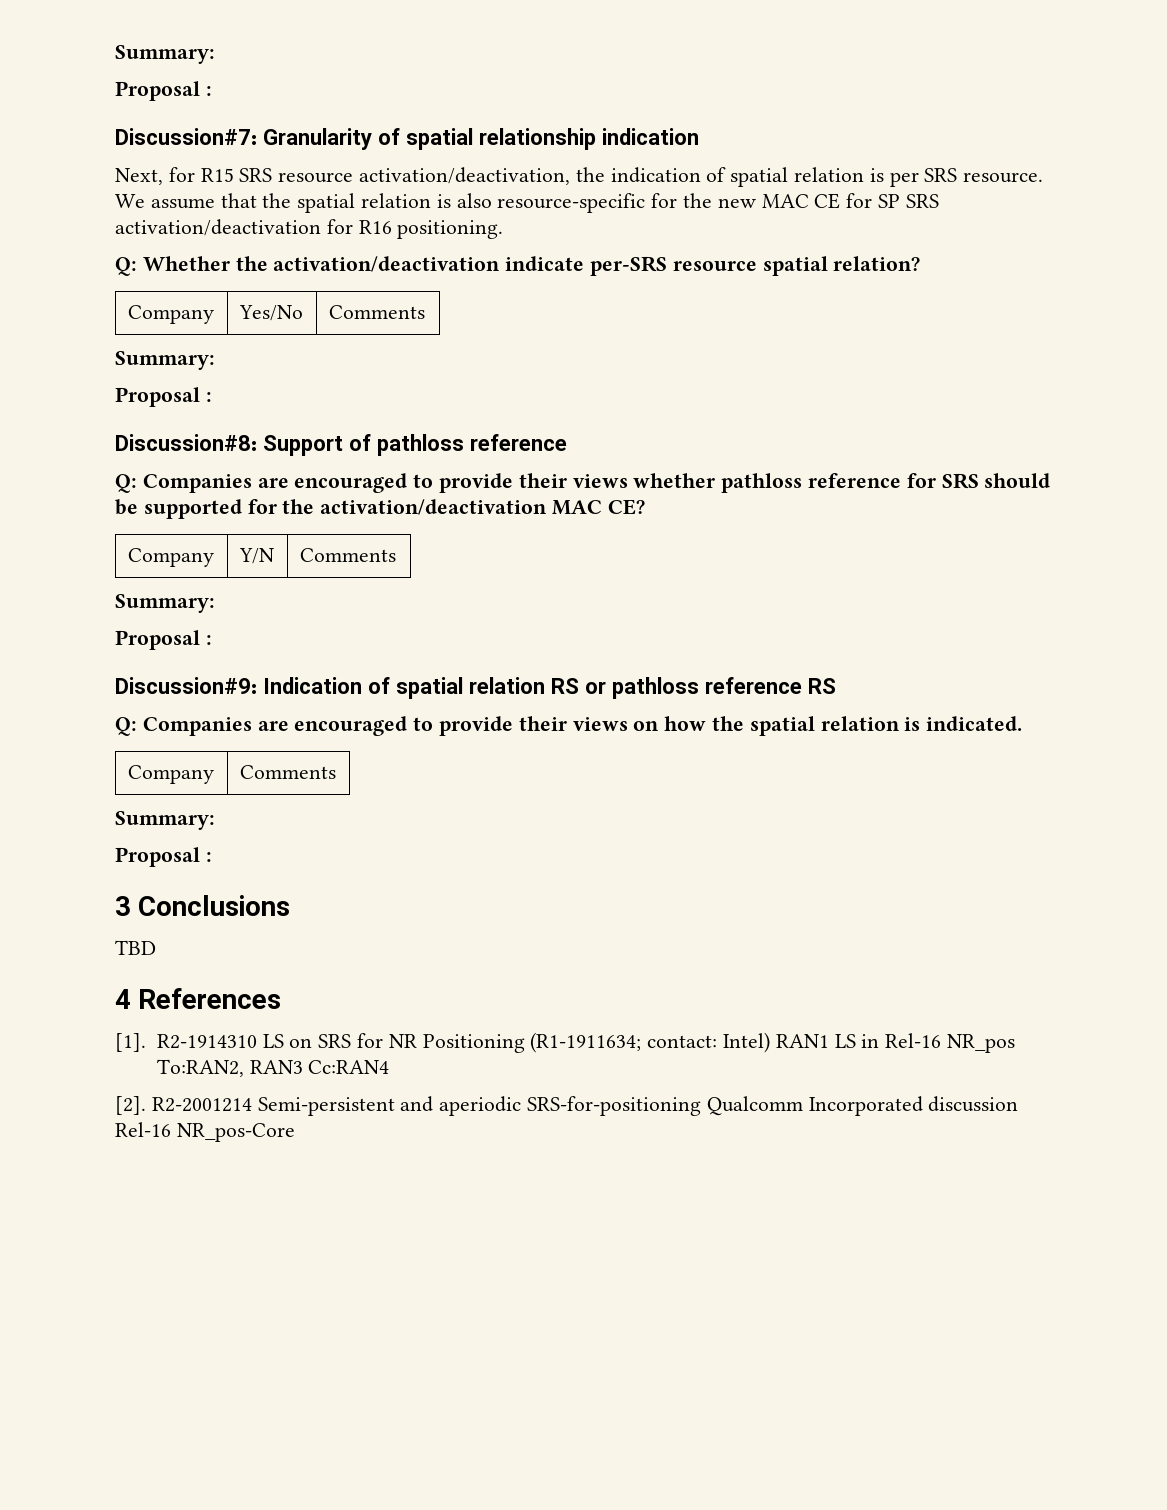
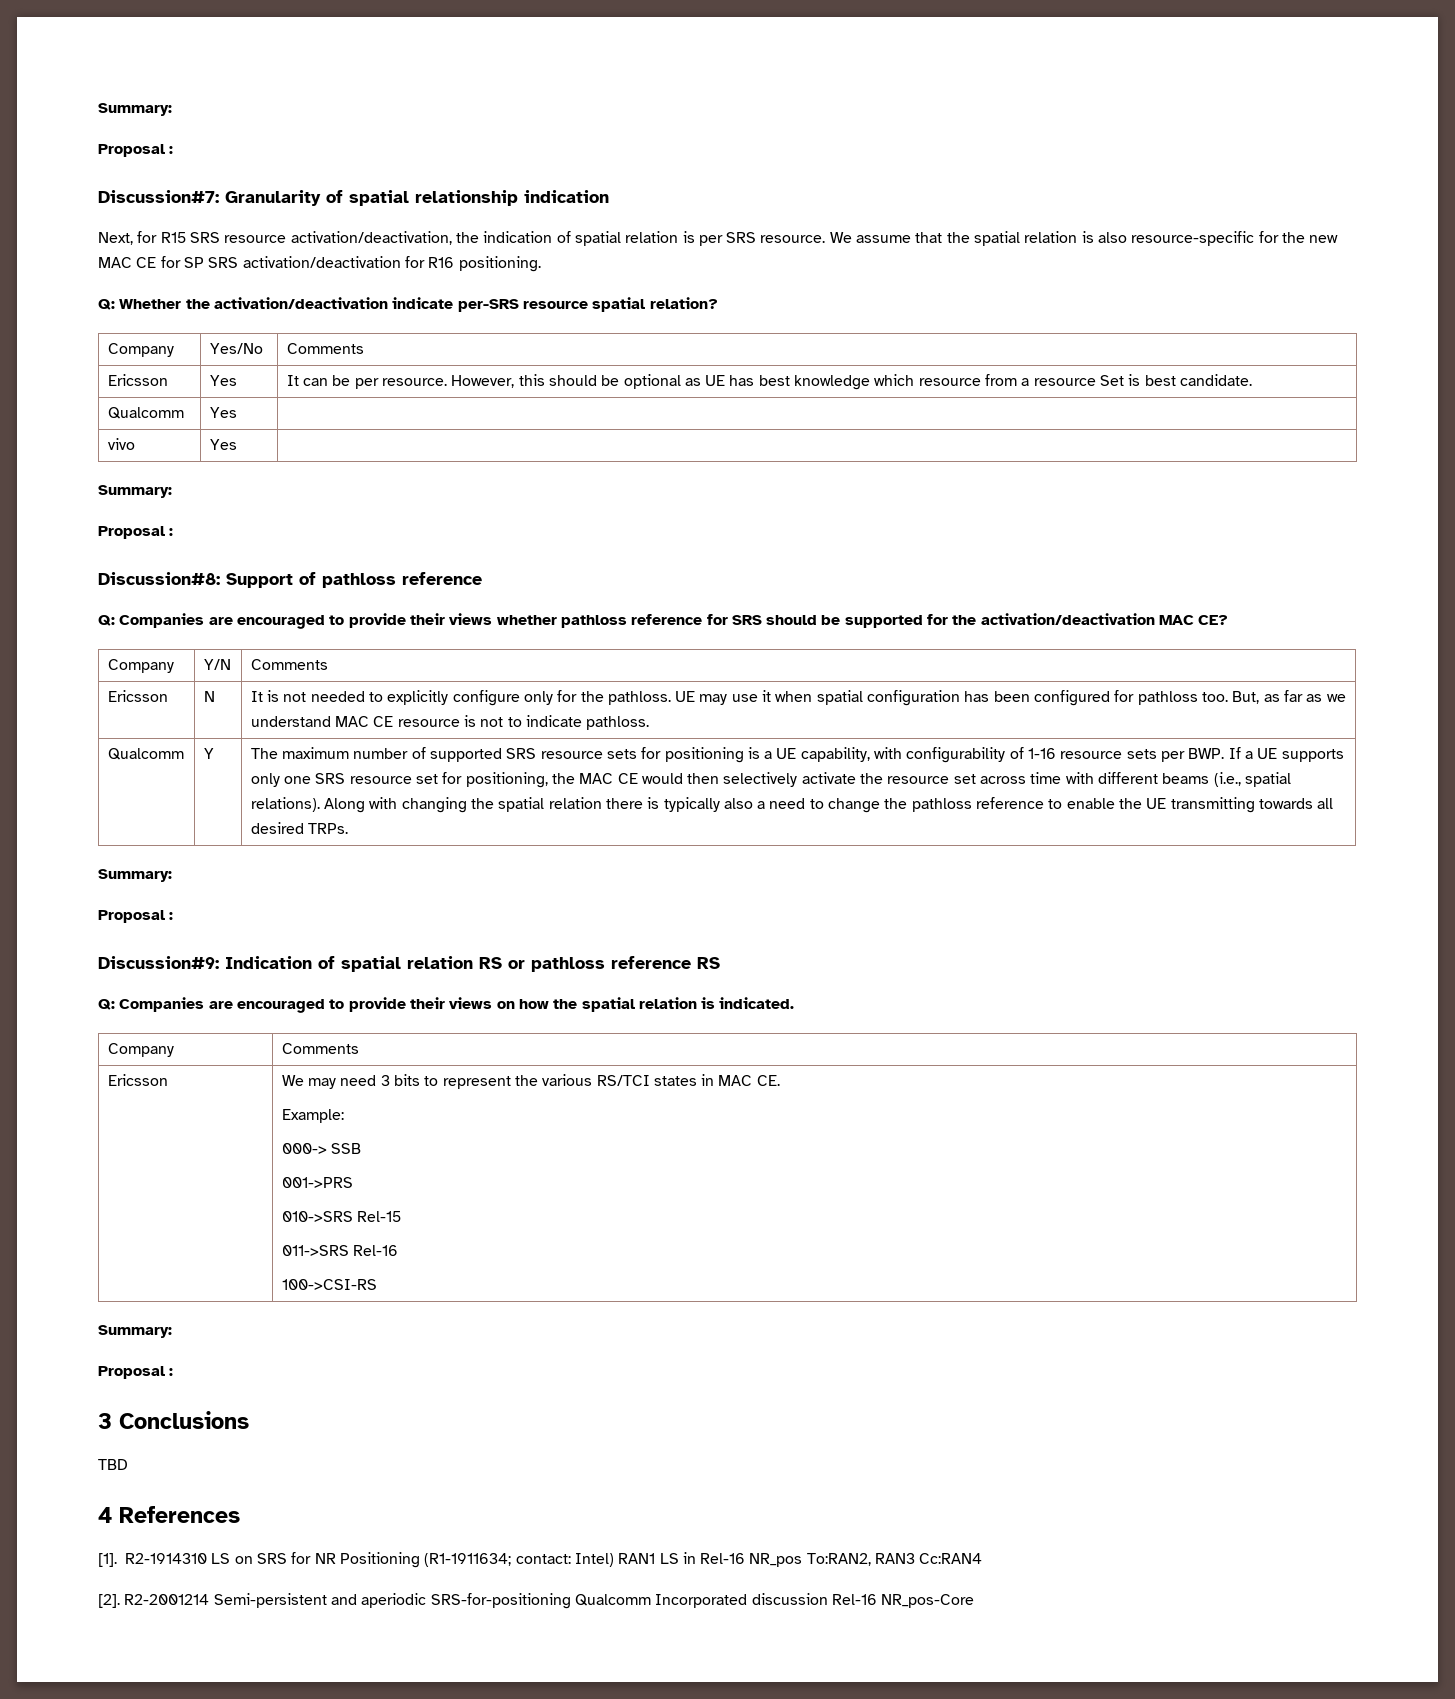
+ Ericsson | Yes | It can be per resource. However, this should be optional as UE has best knowledge which resource from a resource Set is best candidate.
+ Qualcomm | Yes |
+ vivo | Yes |
+ Ericsson | N | It is not needed to explicitly configure only for the pathloss. UE may use it when spatial configuration has been configured for pathloss too. But, as far as we understand MAC CE resource is not to indicate pathloss.
+ Qualcomm | Y | The maximum number of supported SRS resource sets for positioning is a UE capability, with configurability of 1-16 resource sets per BWP. If a UE supports only one SRS resource set for positioning, the MAC CE would then selectively activate the resource set across time with different beams (i.e., spatial relations). Along with changing the spatial relation there is typically also a need to change the pathloss reference to enable the UE transmitting towards all desired TRPs.
+ Ericsson | We may need 3 bits to represent the various RS/TCI states in MAC CE.
+ Example:
+ 000-> SSB
+ 001->PRS
+ 010->SRS Rel-15
+ 011->SRS Rel-16
+ 100->CSI-RS

